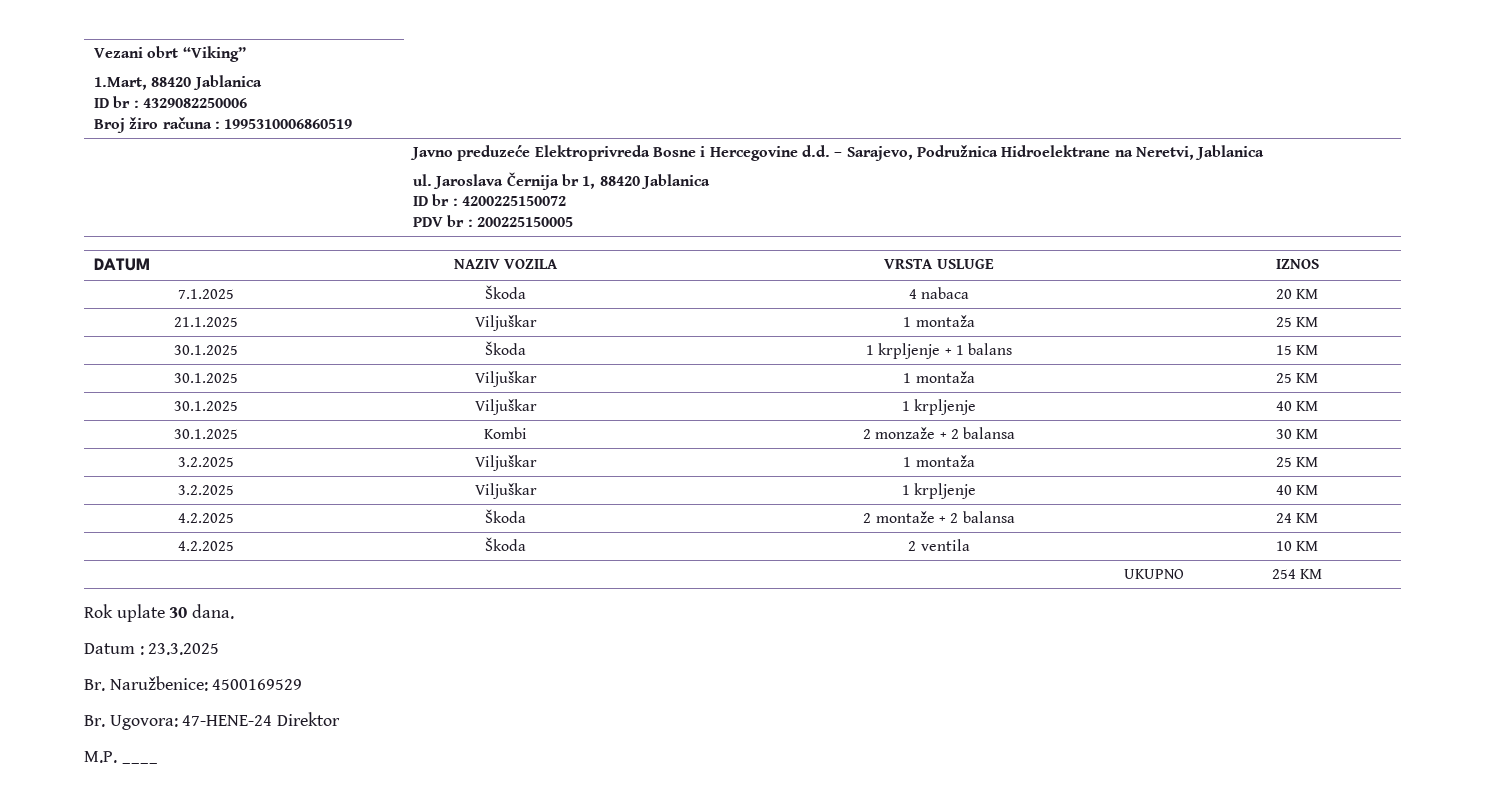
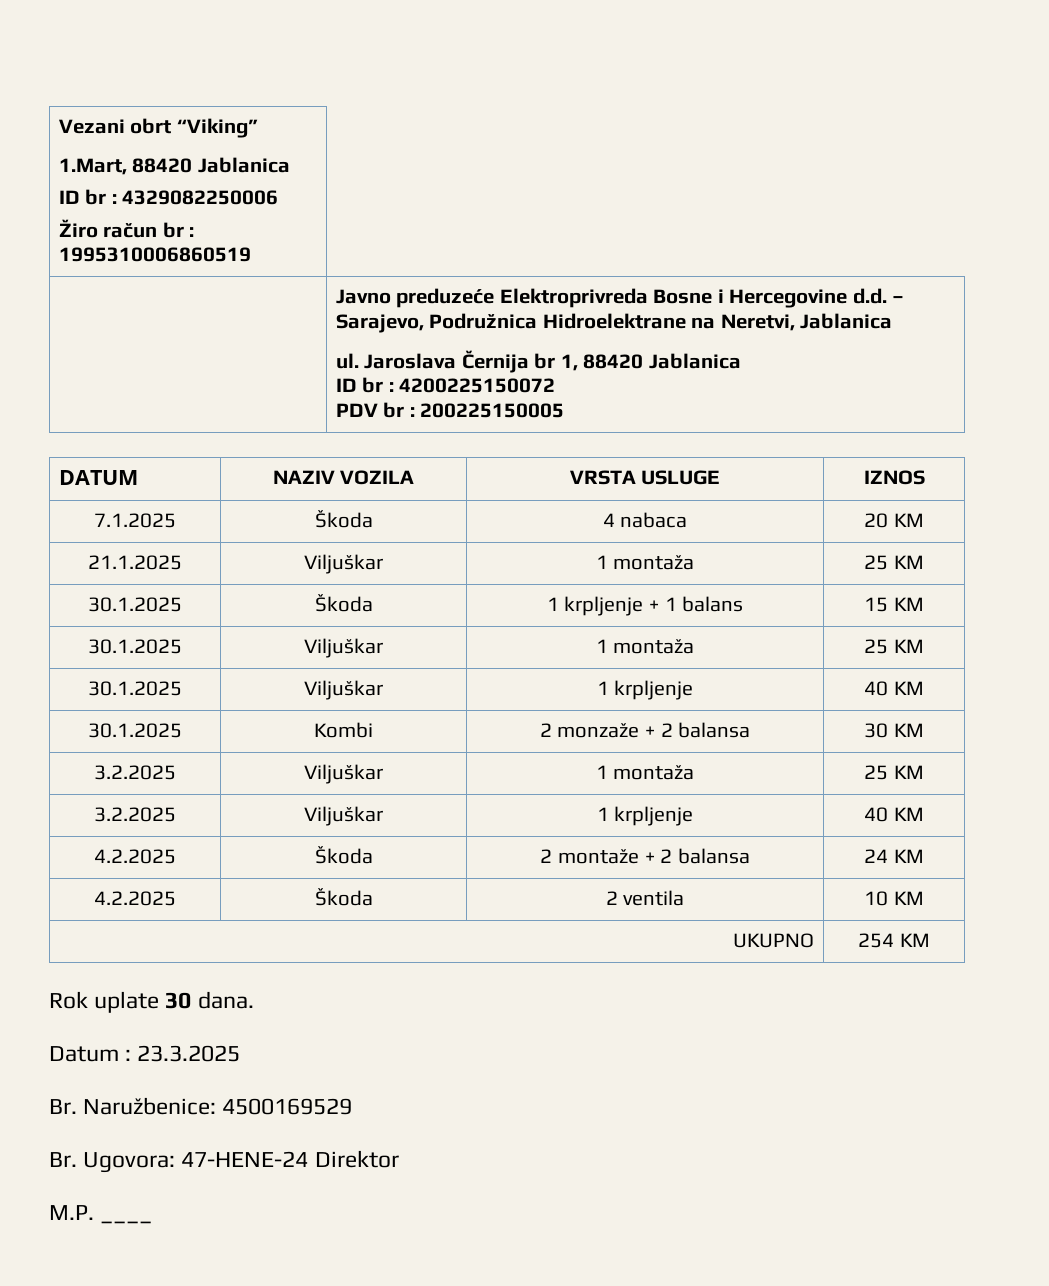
  Vezani obrt “Viking”
  1.Mart, 88420 Jablanica
  ID br : 4329082250006
- Broj žiro računa : 1995310006860519
+ Žiro račun br : 1995310006860519

